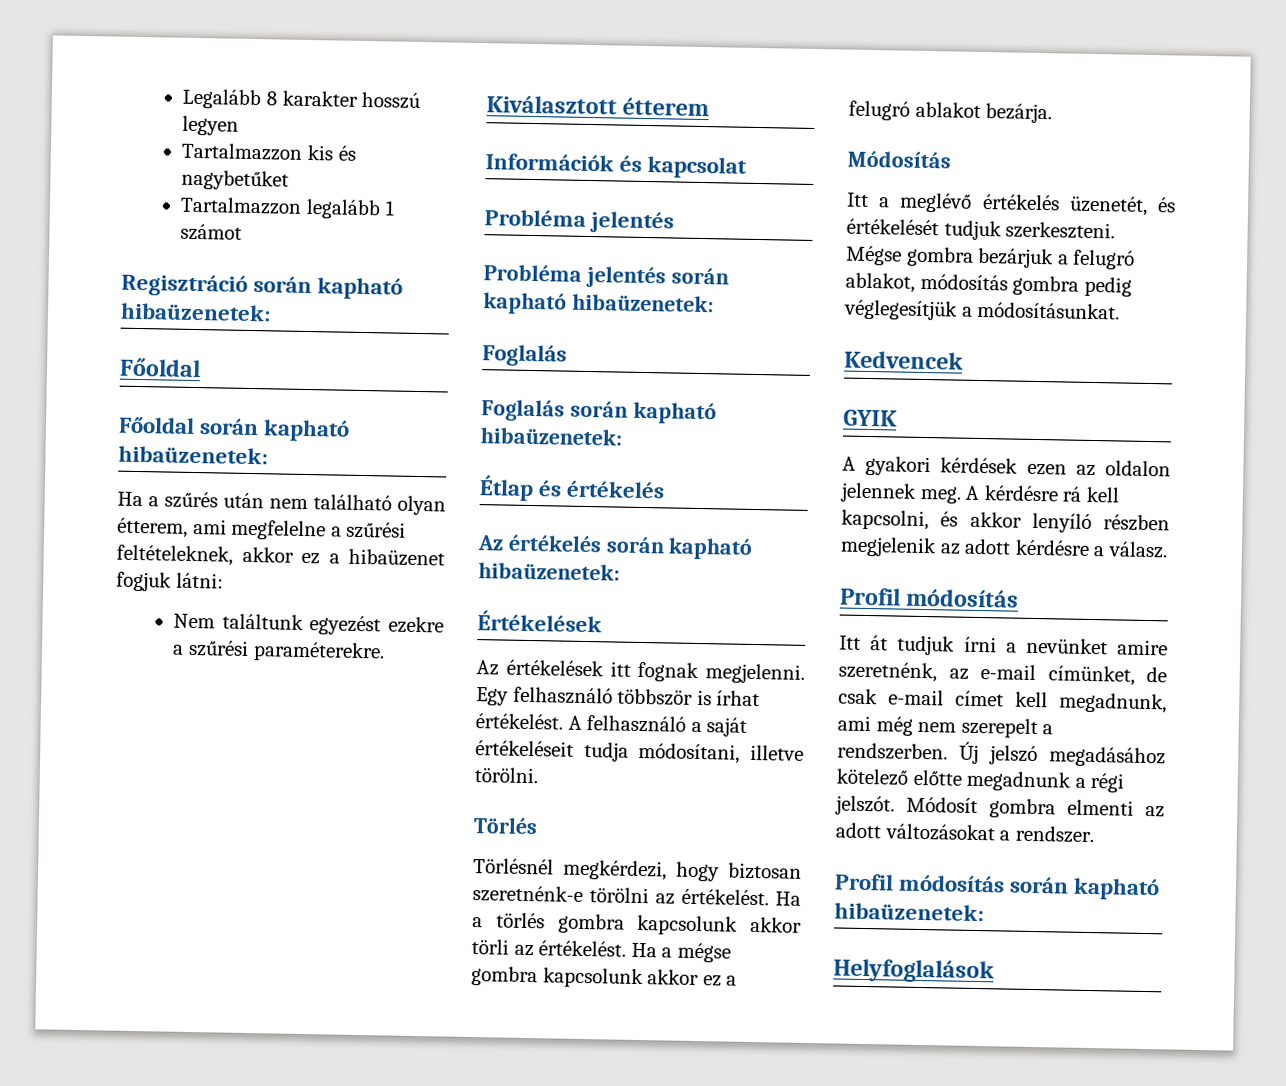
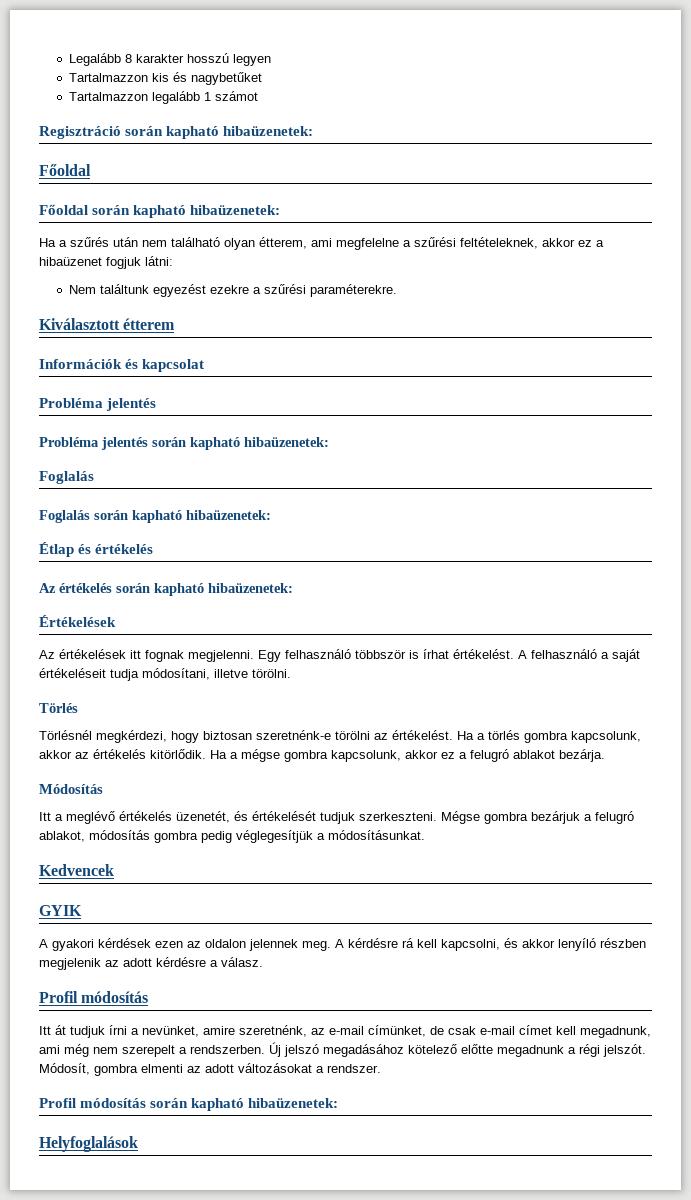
- Ha a törlés gombra kapcsolunk akkor törli az értékelést.
+ Ha a törlés gombra kapcsolunk, akkor az értékelés kitörlődik.
- Ha a mégse gombra kapcsolunk akkor ez a felugró ablakot bezárja.
+ Ha a mégse gombra kapcsolunk, akkor ez a felugró ablakot bezárja.
- Itt át tudjuk írni a nevünket amire szeretnénk, az e-mail címünket, de csak e-mail címet kell megadnunk, ami még nem szerepelt a rendszerben.
+ Itt át tudjuk írni a nevünket, amire szeretnénk, az e-mail címünket, de csak e-mail címet kell megadnunk, ami még nem szerepelt a rendszerben.
- Módosít gombra elmenti az adott változásokat a rendszer.
+ Módosít, gombra elmenti az adott változásokat a rendszer.

